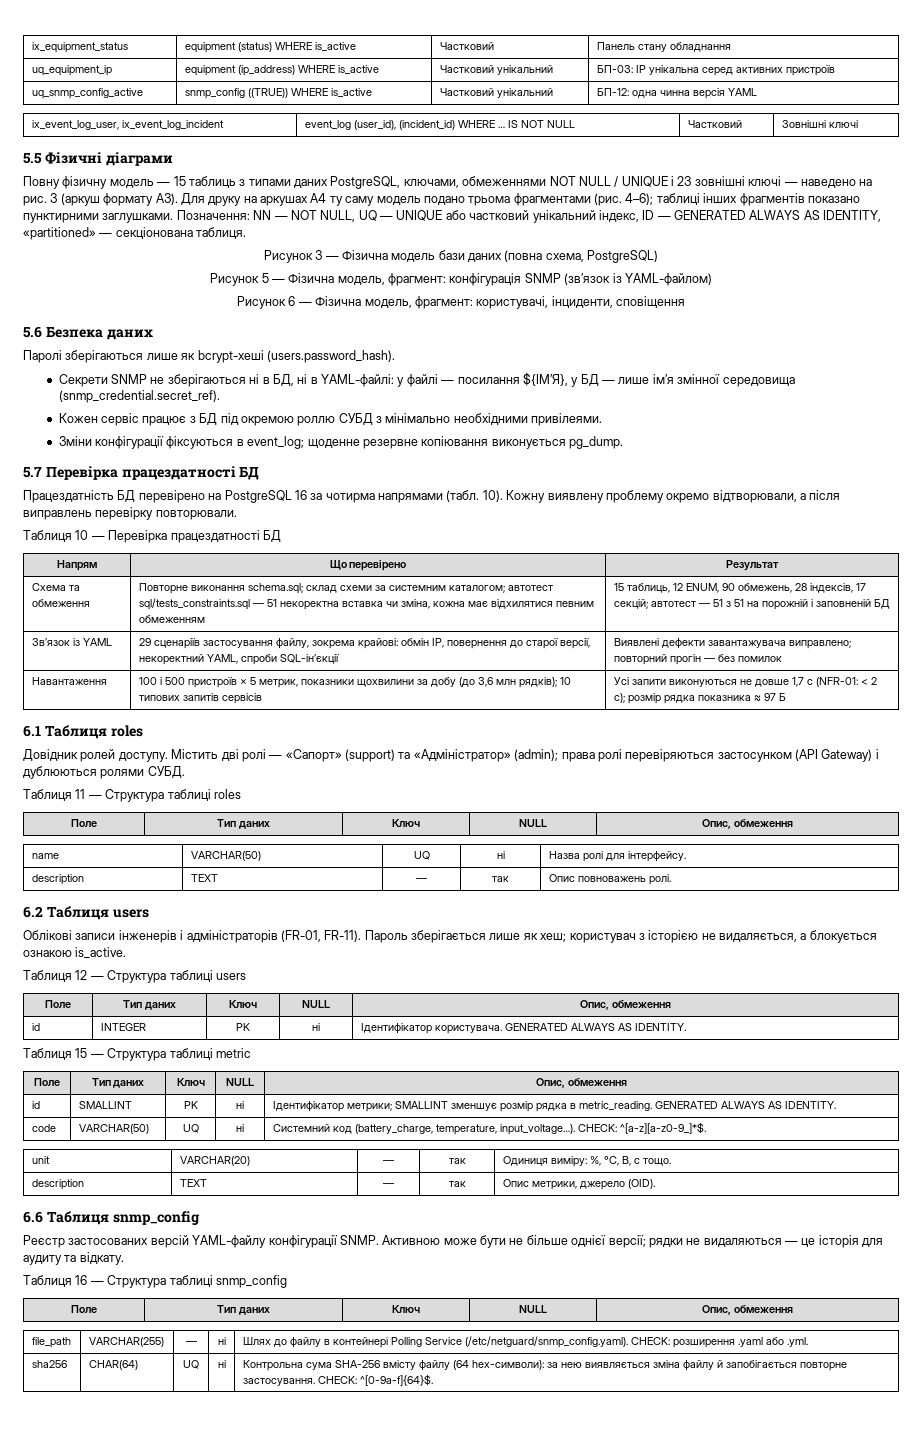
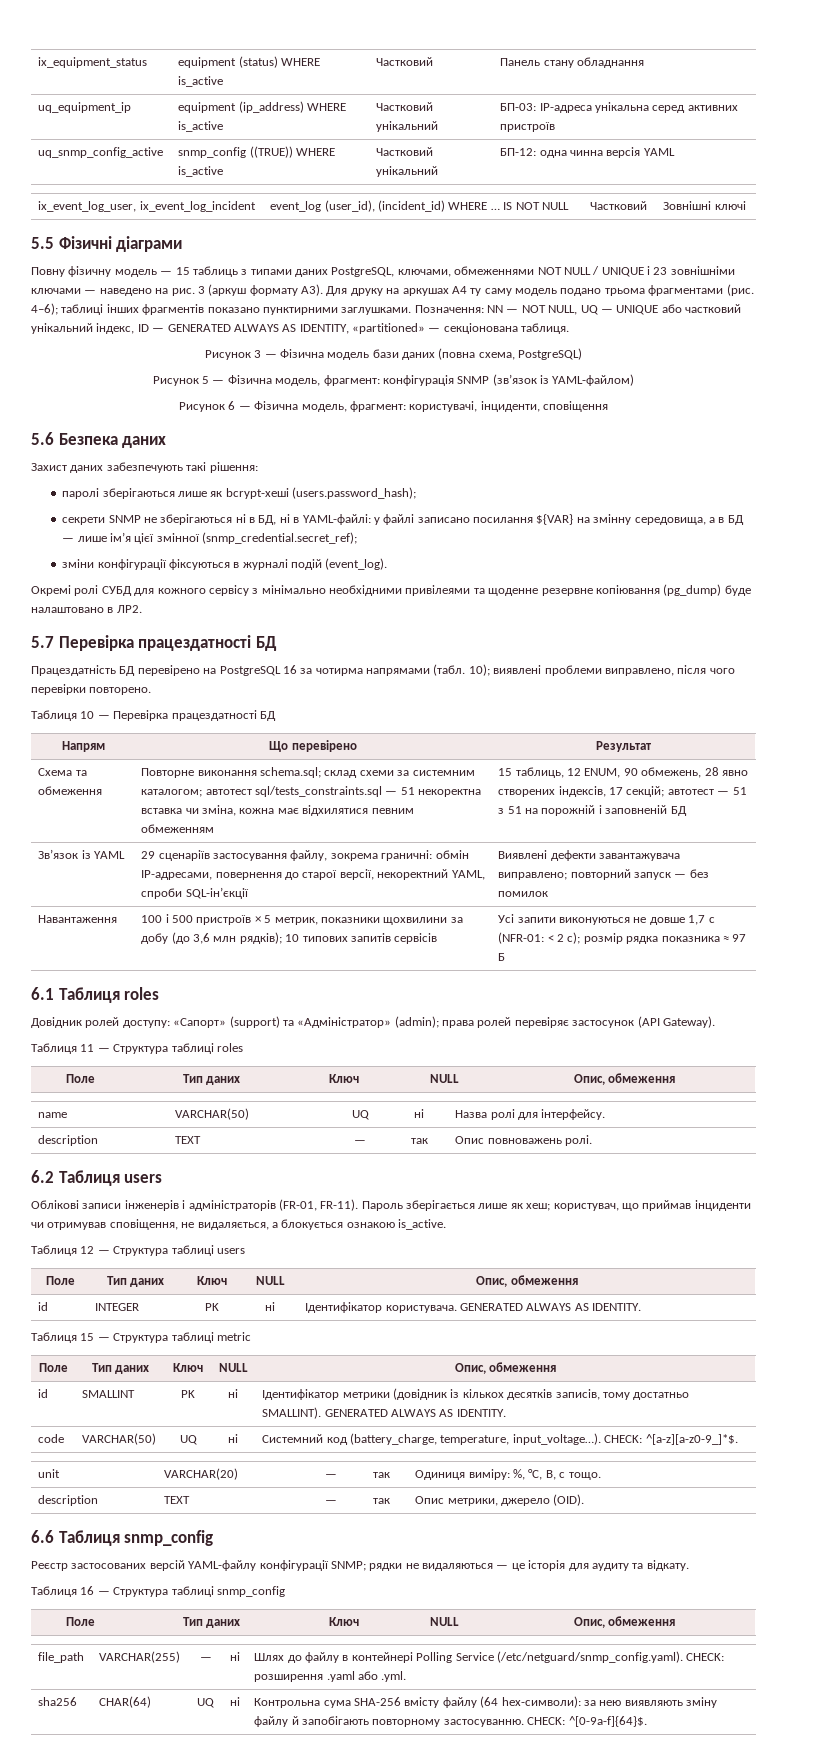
- uq_equipment_ip | equipment (ip_address) WHERE is_active | Частковий унікальний | БП-03: IP унікальна серед активних пристроїв
+ uq_equipment_ip | equipment (ip_address) WHERE is_active | Частковий унікальний | БП-03: IP-адреса унікальна серед активних пристроїв
- Повну фізичну модель — 15 таблиць з типами даних PostgreSQL, ключами, обмеженнями NOT NULL / UNIQUE і 23 зовнішні ключі — наведено на рис.
+ Повну фізичну модель — 15 таблиць з типами даних PostgreSQL, ключами, обмеженнями NOT NULL / UNIQUE і 23 зовнішніми ключами — наведено на рис.
- Паролі зберігаються лише як bcrypt-хеші (users.password_hash).
- Секрети SNMP не зберігаються ні в БД, ні в YAML-файлі: у файлі — посилання ${ІМ’Я}, у БД — лише ім’я змінної середовища (snmp_credential.secret_ref).
- Кожен сервіс працює з БД під окремою роллю СУБД з мінімально необхідними привілеями.
- Зміни конфігурації фіксуються в event_log; щоденне резервне копіювання виконується pg_dump.
+ Захист даних забезпечують такі рішення:
+ паролі зберігаються лише як bcrypt-хеші (users.password_hash);
+ секрети SNMP не зберігаються ні в БД, ні в YAML-файлі: у файлі записано посилання ${VAR} на змінну середовища, а в БД — лише ім’я цієї змінної (snmp_credential.secret_ref);
+ зміни конфігурації фіксуються в журналі подій (event_log).
+ Окремі ролі СУБД для кожного сервісу з мінімально необхідними привілеями та щоденне резервне копіювання (pg_dump) буде налаштовано в ЛР2.
- 10). Кожну виявлену проблему окремо відтворювали, а після виправлень перевірку повторювали.
+ 10); виявлені проблеми виправлено, після чого перевірки повторено.
- 15 таблиць, 12 ENUM, 90 обмежень, 28 індексів, 17 секцій; автотест — 51 з 51 на порожній і заповненій БД
+ 15 таблиць, 12 ENUM, 90 обмежень, 28 явно створених індексів, 17 секцій; автотест — 51 з 51 на порожній і заповненій БД
- Зв’язок із YAML | 29 сценаріїв застосування файлу, зокрема крайові: обмін IP, повернення до старої версії, некоректний YAML, спроби SQL-ін’єкції | Виявлені дефекти завантажувача виправлено; повторний прогін — без помилок
+ Зв’язок із YAML | 29 сценаріїв застосування файлу, зокрема граничні: обмін IP-адресами, повернення до старої версії, некоректний YAML, спроби SQL-ін’єкції | Виявлені дефекти завантажувача виправлено; повторний запуск — без помилок
- Довідник ролей доступу. Містить дві ролі — «Сапорт» (support) та «Адміністратор» (admin); права ролі перевіряються застосунком (API Gateway) і дублюються ролями СУБД.
+ Довідник ролей доступу: «Сапорт» (support) та «Адміністратор» (admin); права ролей перевіряє застосунок (API Gateway).
- Пароль зберігається лише як хеш; користувач з історією не видаляється, а блокується ознакою is_active.
+ Пароль зберігається лише як хеш; користувач, що приймав інциденти чи отримував сповіщення, не видаляється, а блокується ознакою is_active.
- id | SMALLINT | PK | ні | Ідентифікатор метрики; SMALLINT зменшує розмір рядка в metric_reading. GENERATED ALWAYS AS IDENTITY.
+ id | SMALLINT | PK | ні | Ідентифікатор метрики (довідник із кількох десятків записів, тому достатньо SMALLINT). GENERATED ALWAYS AS IDENTITY.
- Реєстр застосованих версій YAML-файлу конфігурації SNMP. Активною може бути не більше однієї версії; рядки не видаляються — це історія для аудиту та відкату.
+ Реєстр застосованих версій YAML-файлу конфігурації SNMP; рядки не видаляються — це історія для аудиту та відкату.
- sha256 | CHAR(64) | UQ | ні | Контрольна сума SHA-256 вмісту файлу (64 hex-символи): за нею виявляється зміна файлу й запобігається повторне застосування. CHECK: ^[0-9a-f]{64}$.
+ sha256 | CHAR(64) | UQ | ні | Контрольна сума SHA-256 вмісту файлу (64 hex-символи): за нею виявляють зміну файлу й запобігають повторному застосуванню. CHECK: ^[0-9a-f]{64}$.

